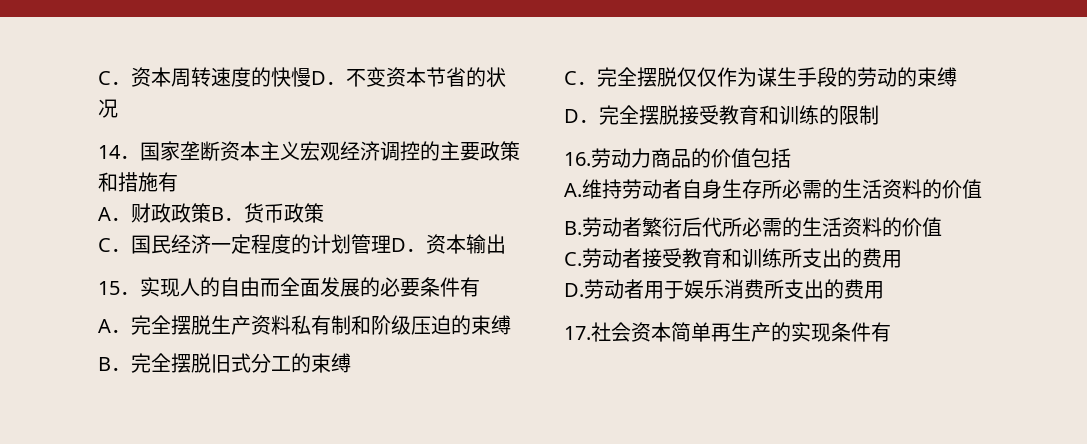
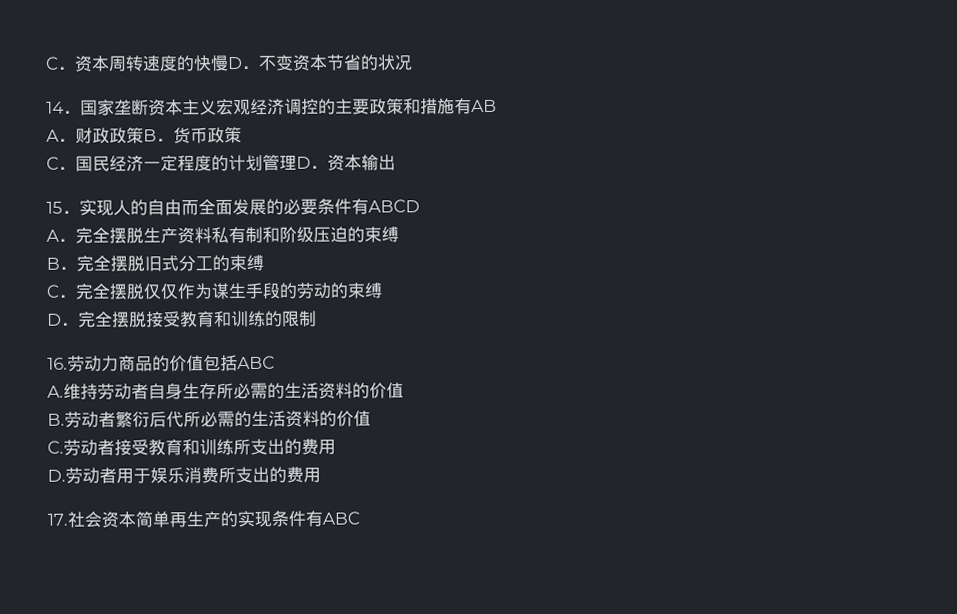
- 14．国家垄断资本主义宏观经济调控的主要政策和措施有
+ 14．国家垄断资本主义宏观经济调控的主要政策和措施有AB
- 15．实现人的自由而全面发展的必要条件有
+ 15．实现人的自由而全面发展的必要条件有ABCD
- 16.劳动力商品的价值包括
+ 16.劳动力商品的价值包括ABC
- 17.社会资本简单再生产的实现条件有
+ 17.社会资本简单再生产的实现条件有ABC

